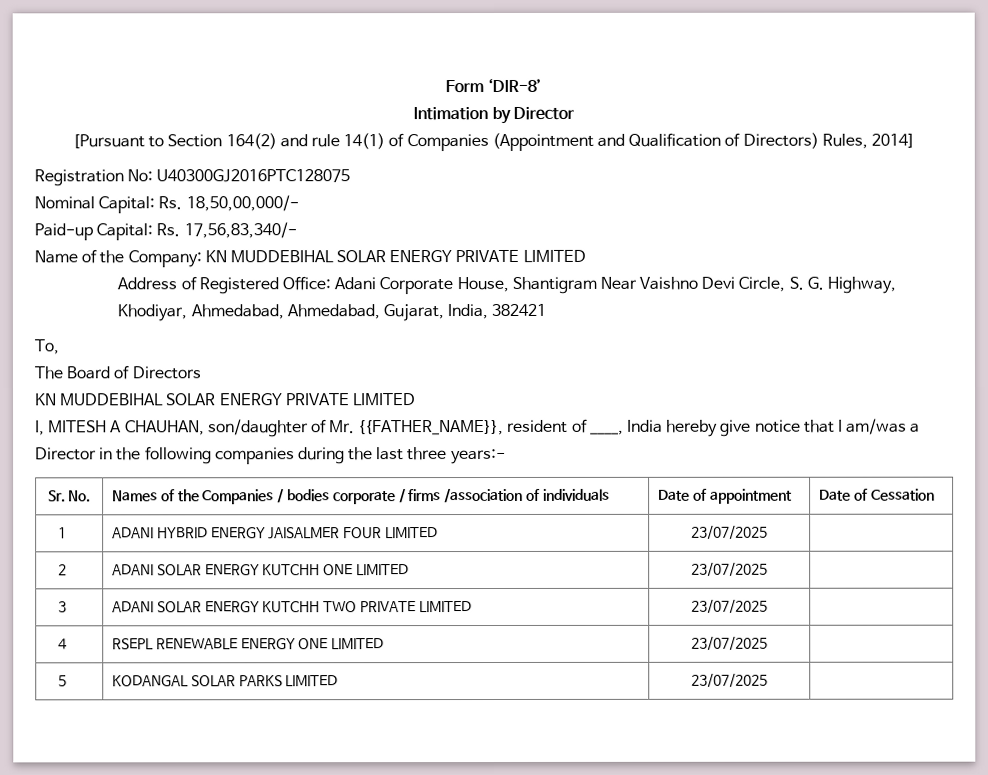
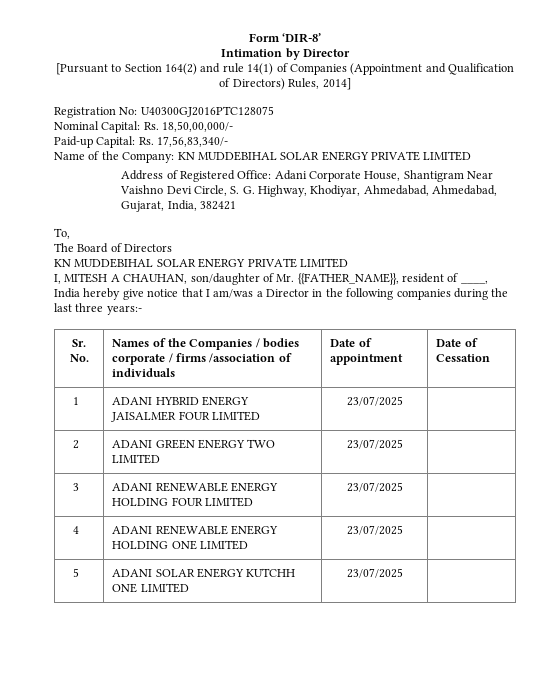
- 2 | ADANI SOLAR ENERGY KUTCHH ONE LIMITED | 23/07/2025 |
+ 2 | ADANI GREEN ENERGY TWO LIMITED | 23/07/2025 |
+ 3 | ADANI RENEWABLE ENERGY HOLDING FOUR LIMITED | 23/07/2025 |
+ 4 | ADANI RENEWABLE ENERGY HOLDING ONE LIMITED | 23/07/2025 |
+ 5 | ADANI SOLAR ENERGY KUTCHH ONE LIMITED | 23/07/2025 |
- 3 | ADANI SOLAR ENERGY KUTCHH TWO PRIVATE LIMITED | 23/07/2025 |
- 4 | RSEPL RENEWABLE ENERGY ONE LIMITED | 23/07/2025 |
- 5 | KODANGAL SOLAR PARKS LIMITED | 23/07/2025 |

